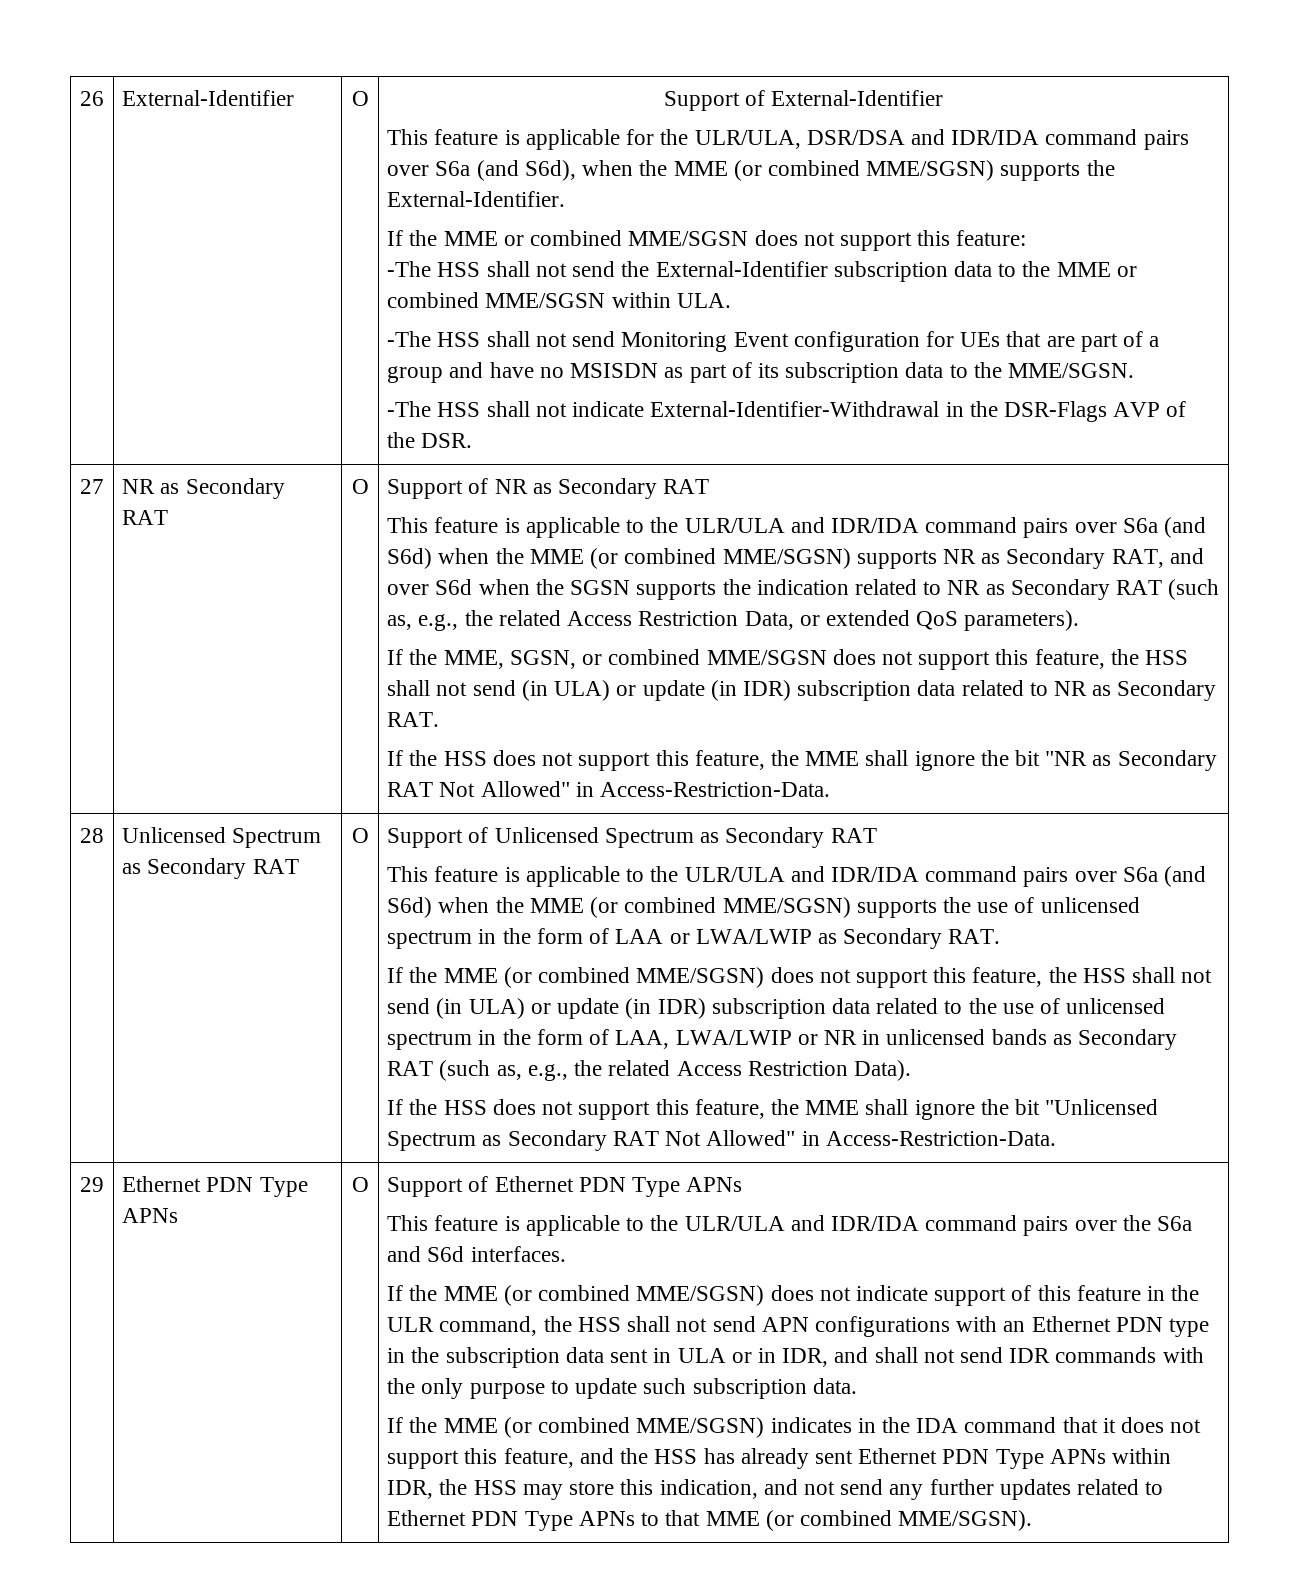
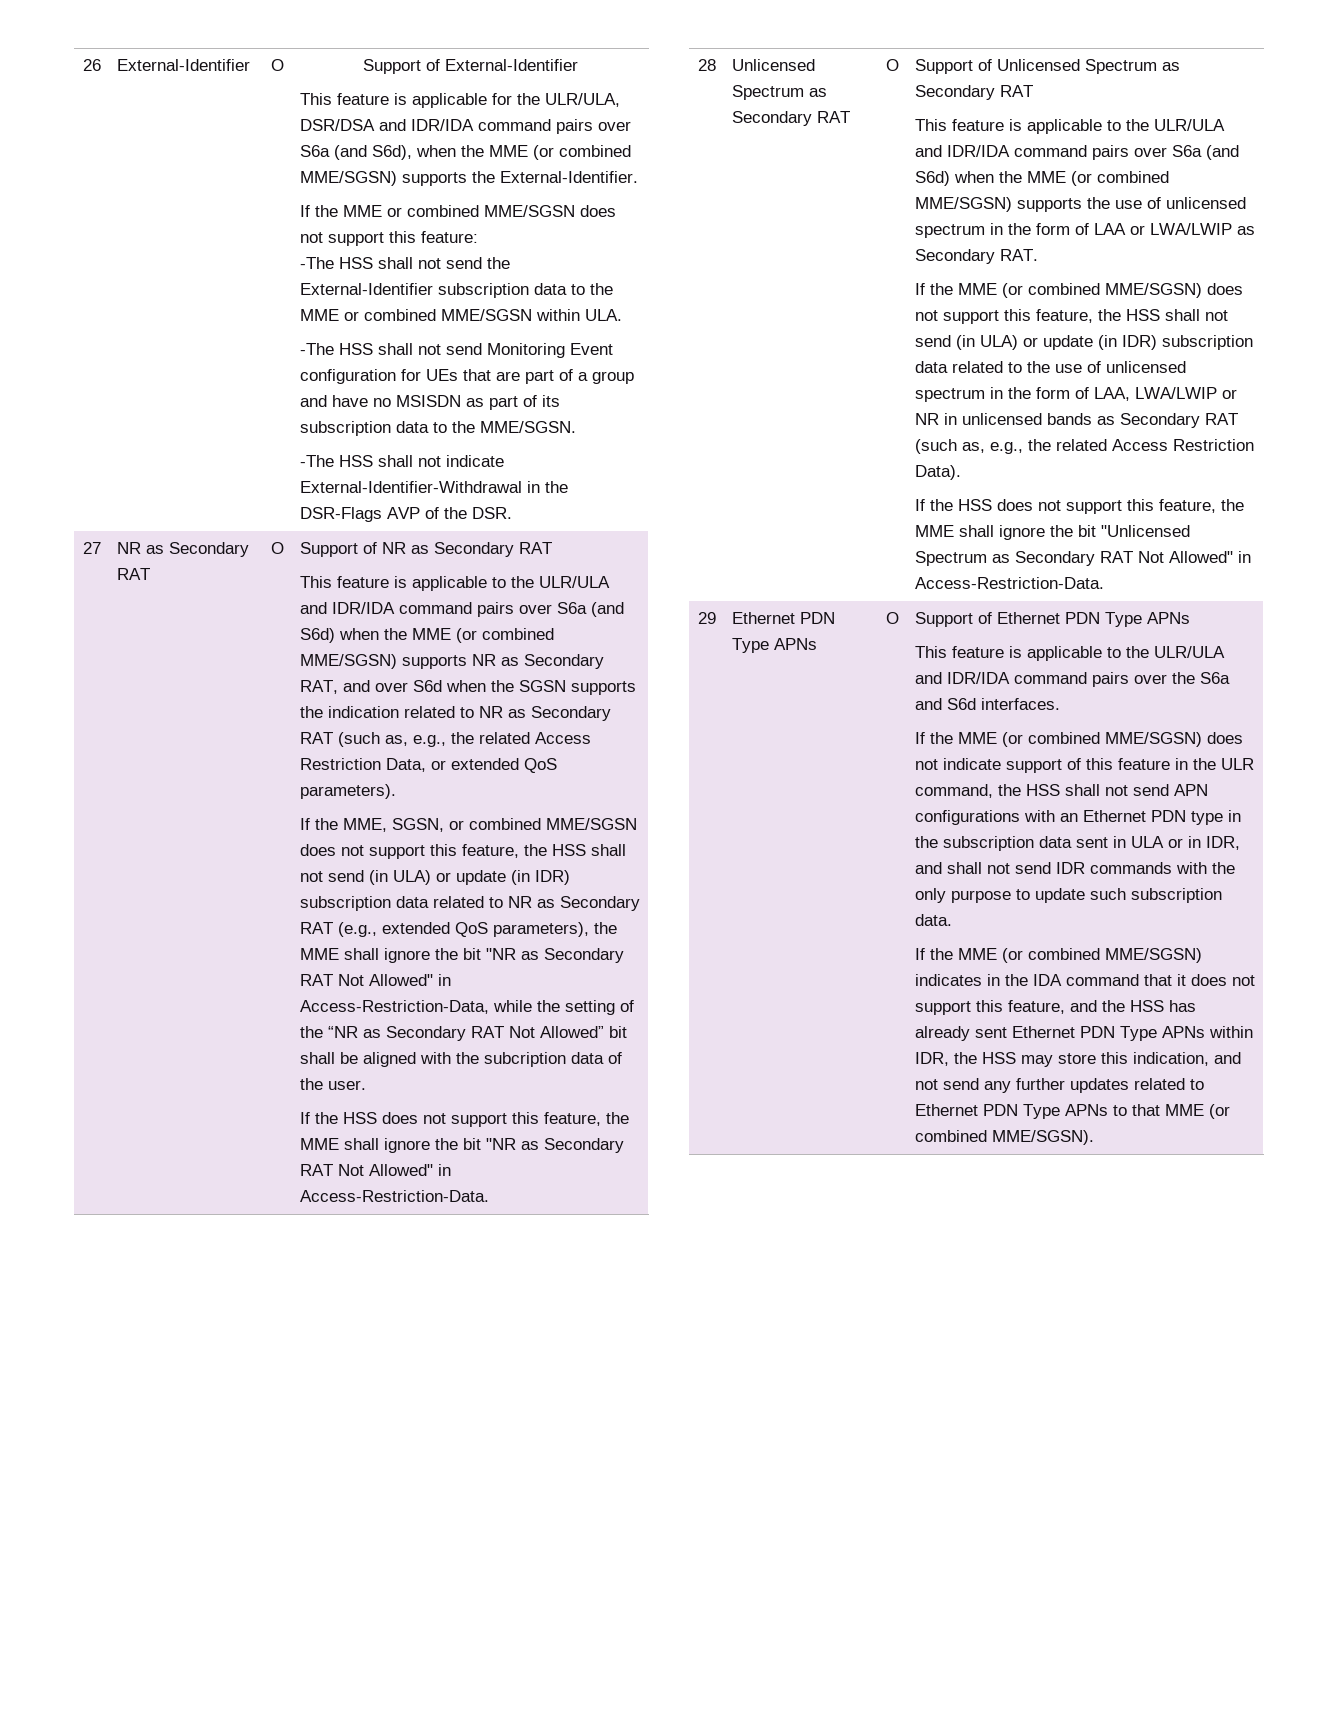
- If the MME, SGSN, or combined MME/SGSN does not support this feature, the HSS shall not send (in ULA) or update (in IDR) subscription data related to NR as Secondary RAT.
+ If the MME, SGSN, or combined MME/SGSN does not support this feature, the HSS shall not send (in ULA) or update (in IDR) subscription data related to NR as Secondary RAT (e.g., extended QoS parameters), the MME shall ignore the bit "NR as Secondary RAT Not Allowed" in Access-Restriction-Data, while the setting of the “NR as Secondary RAT Not Allowed” bit shall be aligned with the subcription data of the user.

